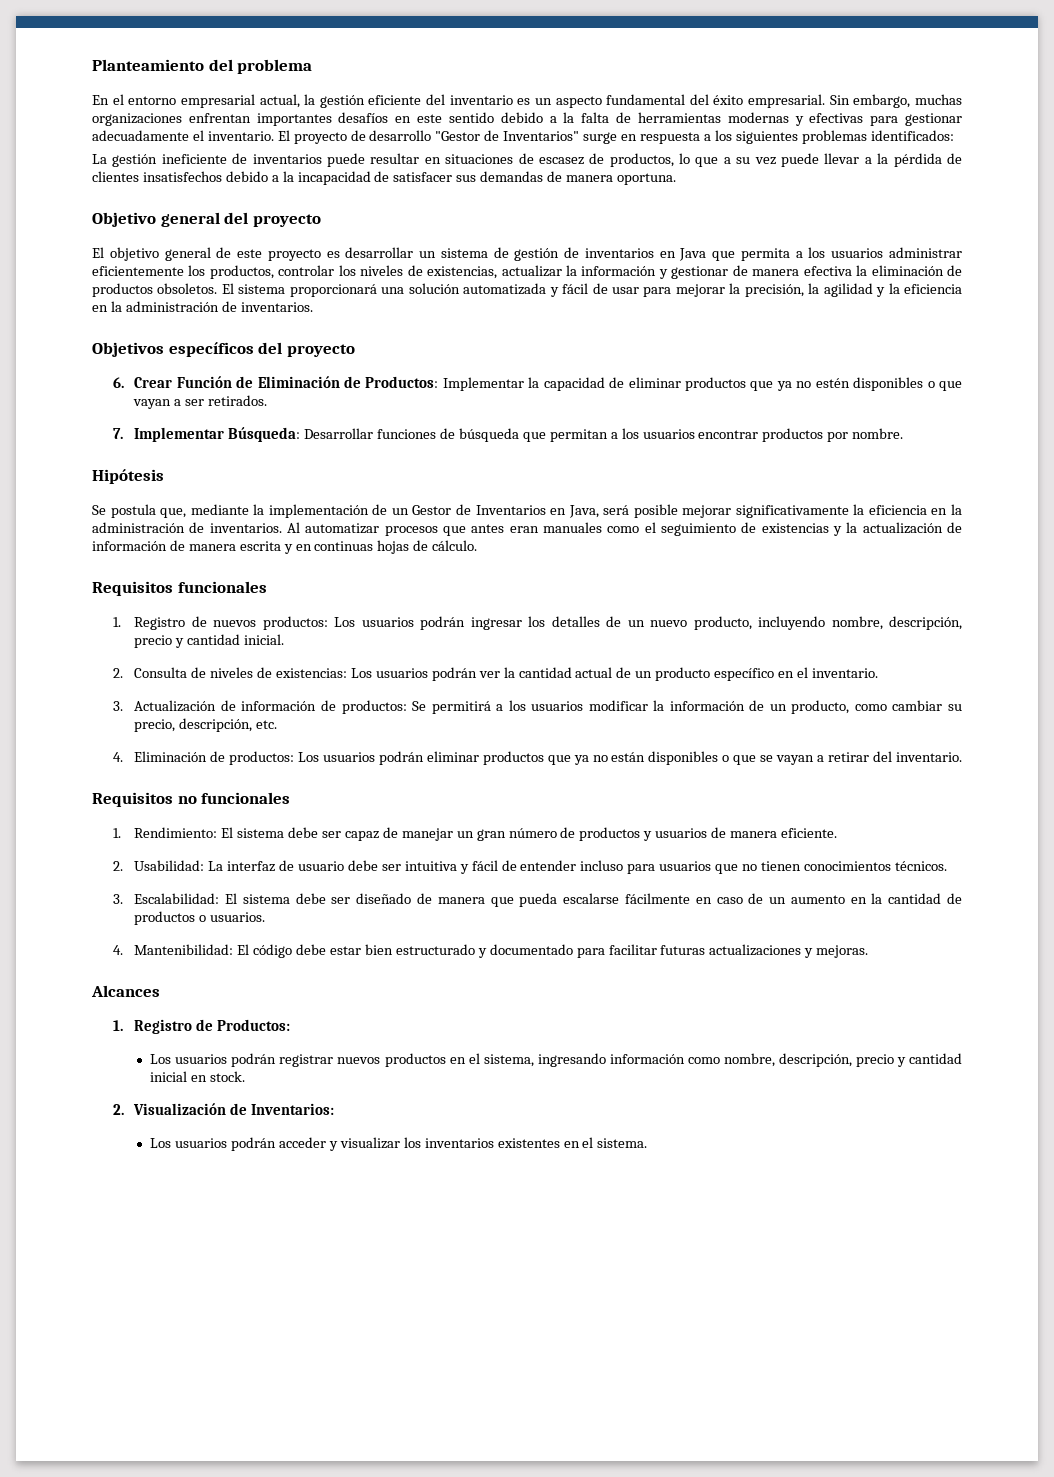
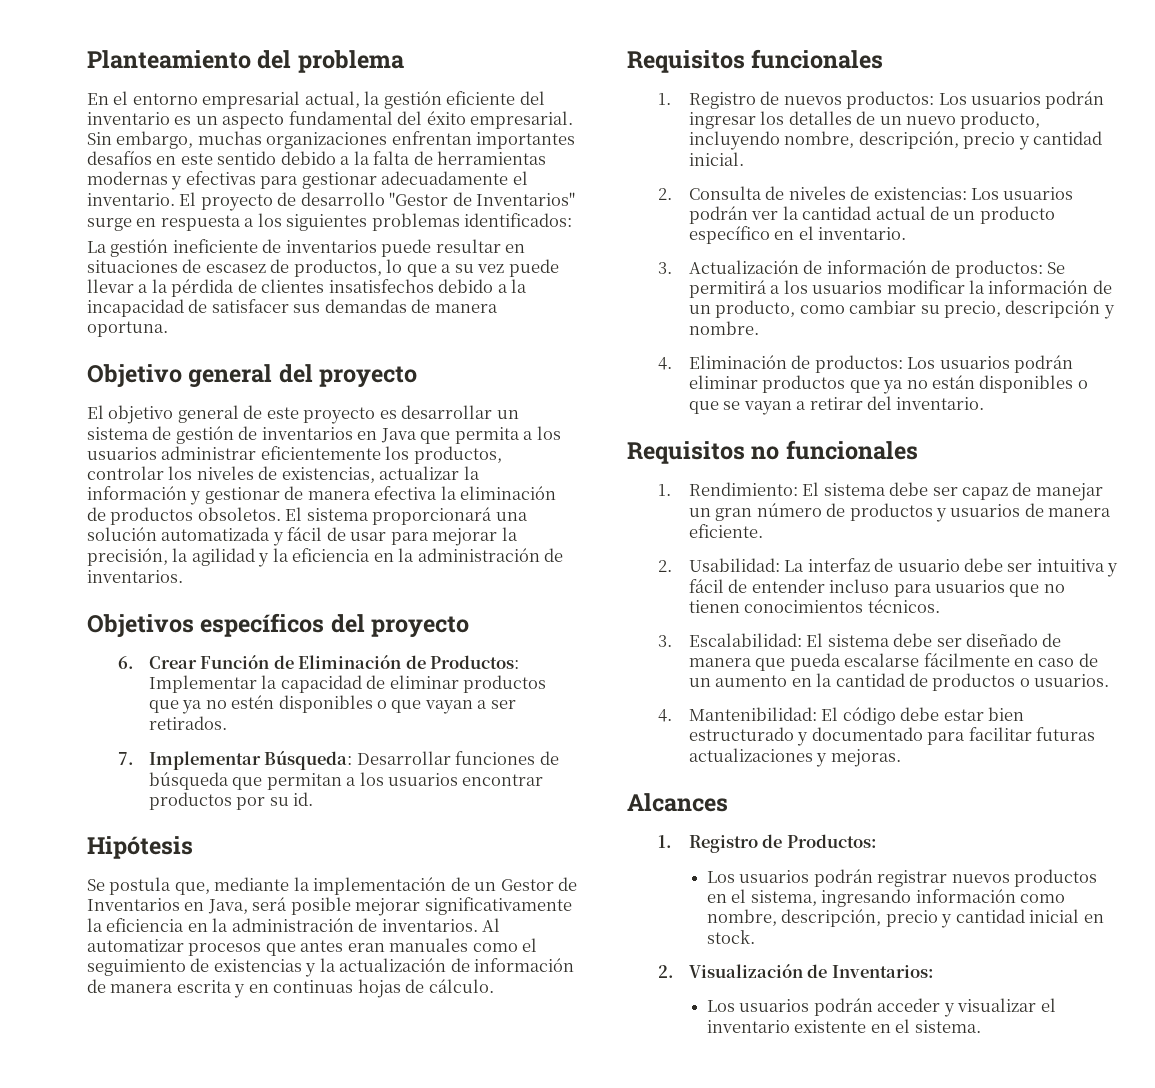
- 7. Implementar Búsqueda: Desarrollar funciones de búsqueda que permitan a los usuarios encontrar productos por nombre.
+ 7. Implementar Búsqueda: Desarrollar funciones de búsqueda que permitan a los usuarios encontrar productos por su id.
- 3. Actualización de información de productos: Se permitirá a los usuarios modificar la información de un producto, como cambiar su precio, descripción, etc.
+ 3. Actualización de información de productos: Se permitirá a los usuarios modificar la información de un producto, como cambiar su precio, descripción y nombre.
- Los usuarios podrán acceder y visualizar los inventarios existentes en el sistema.
+ Los usuarios podrán acceder y visualizar el inventario existente en el sistema.

